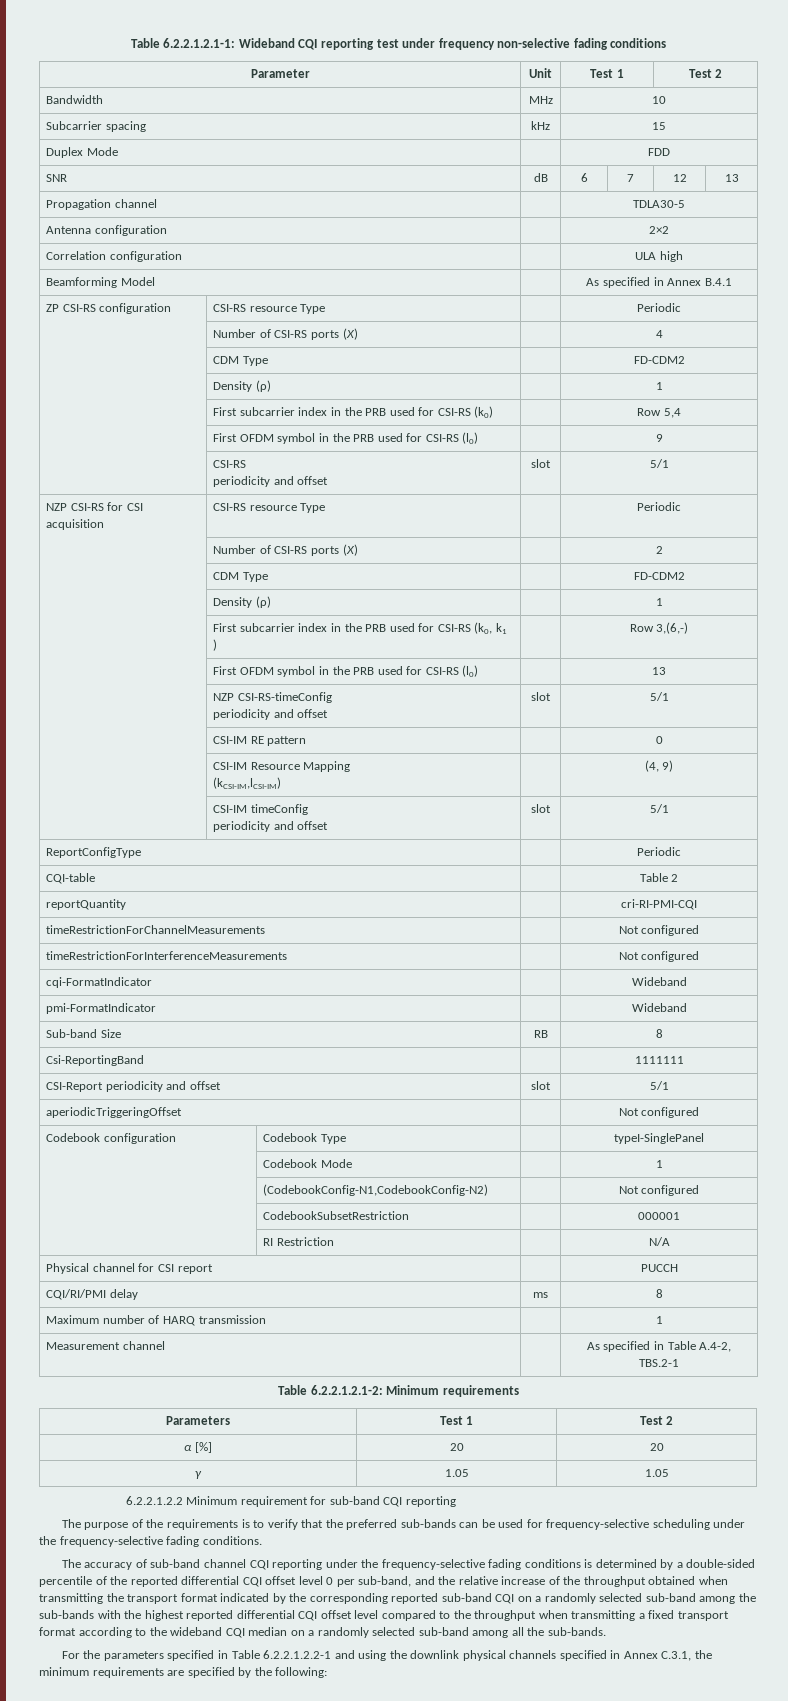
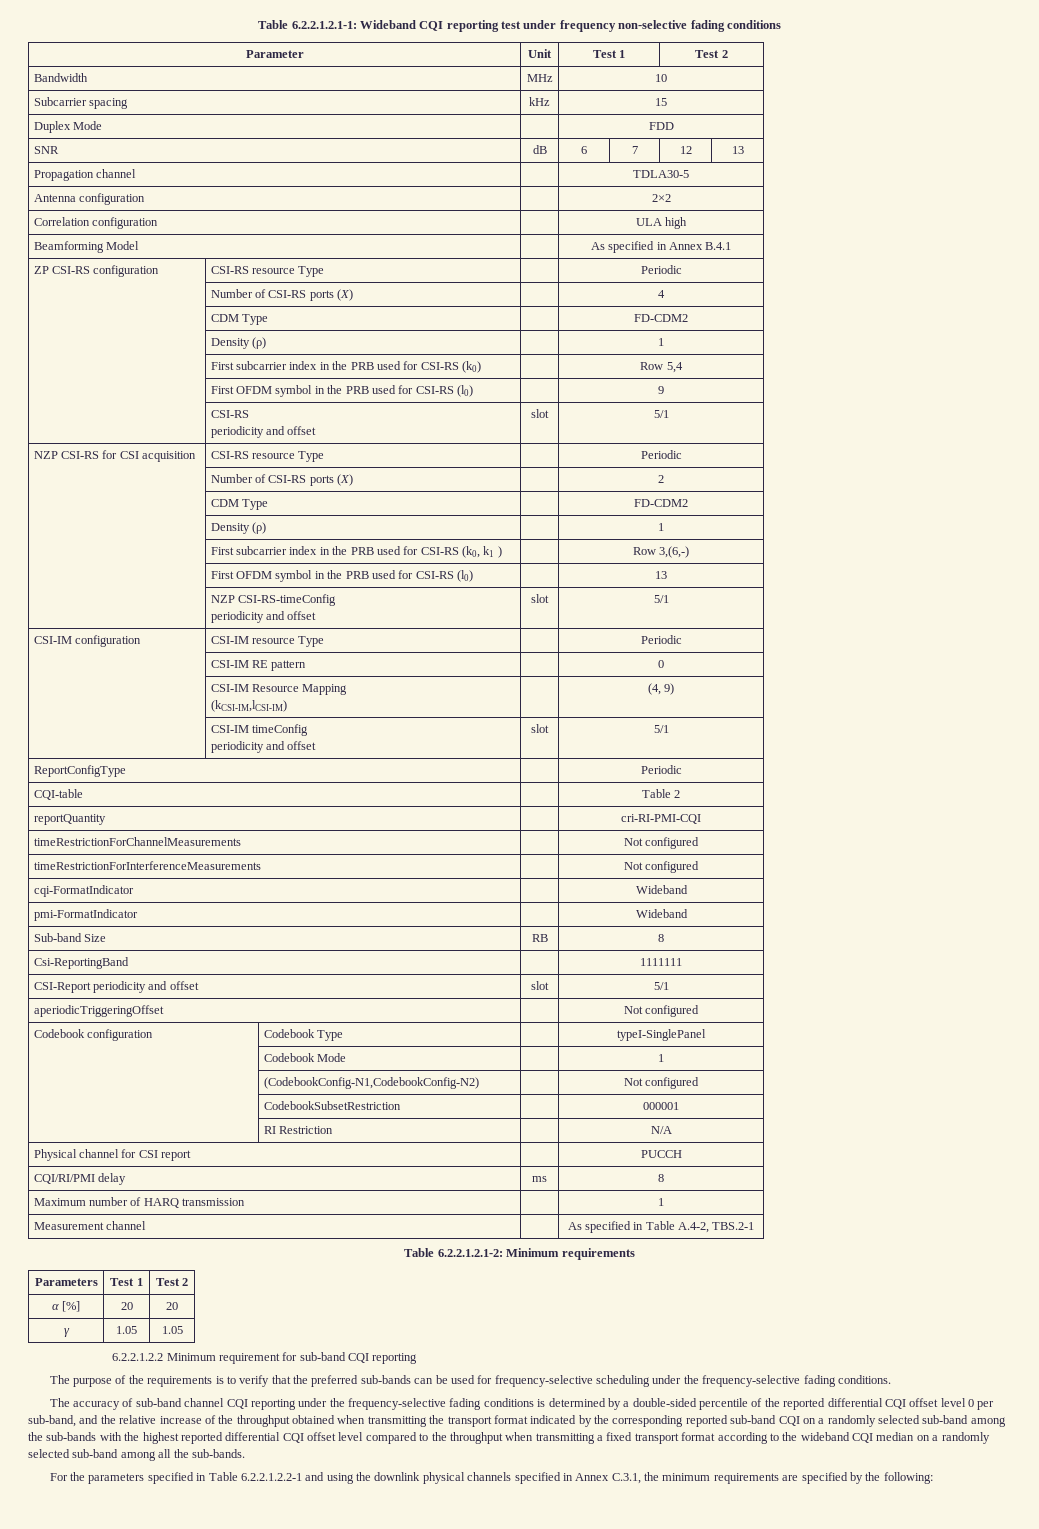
+ CSI-IM configuration | CSI-IM resource Type | | Periodic

